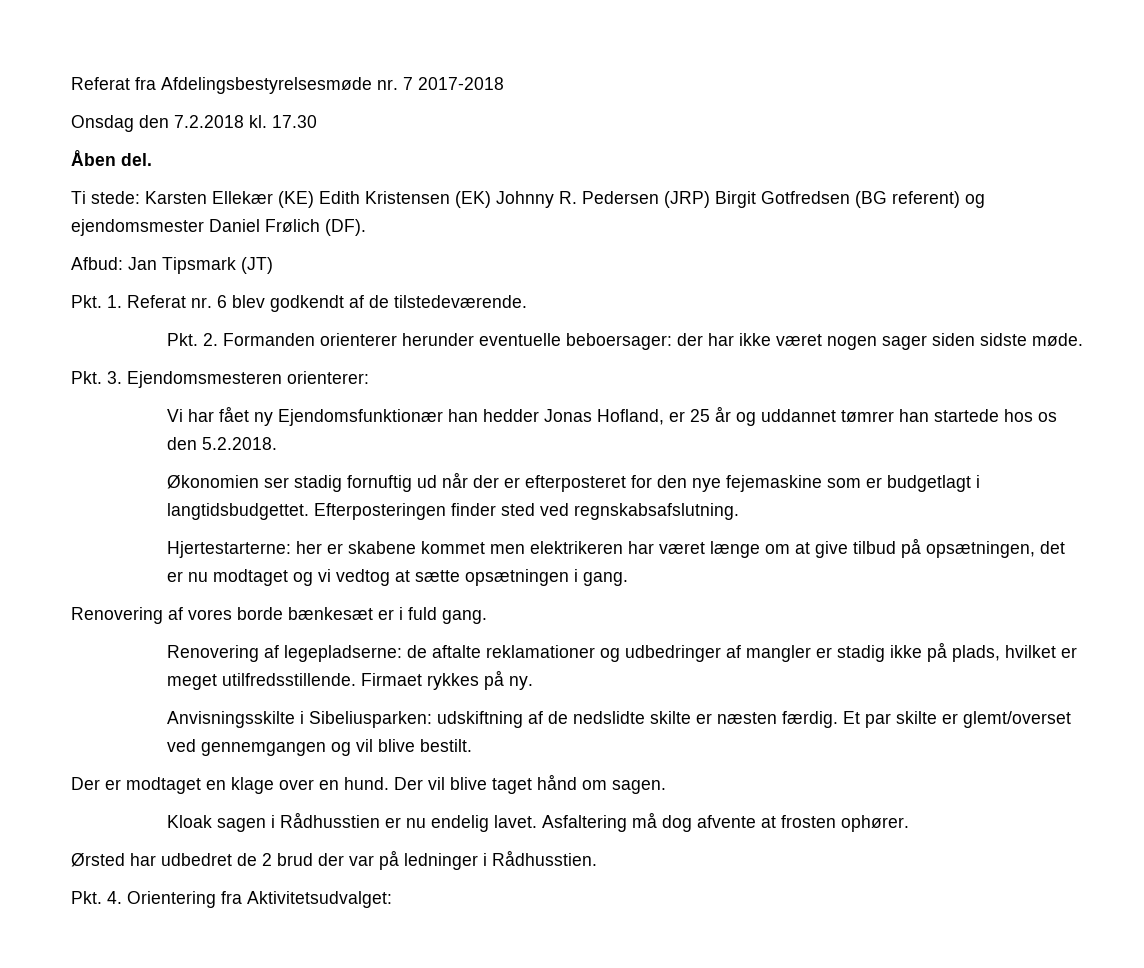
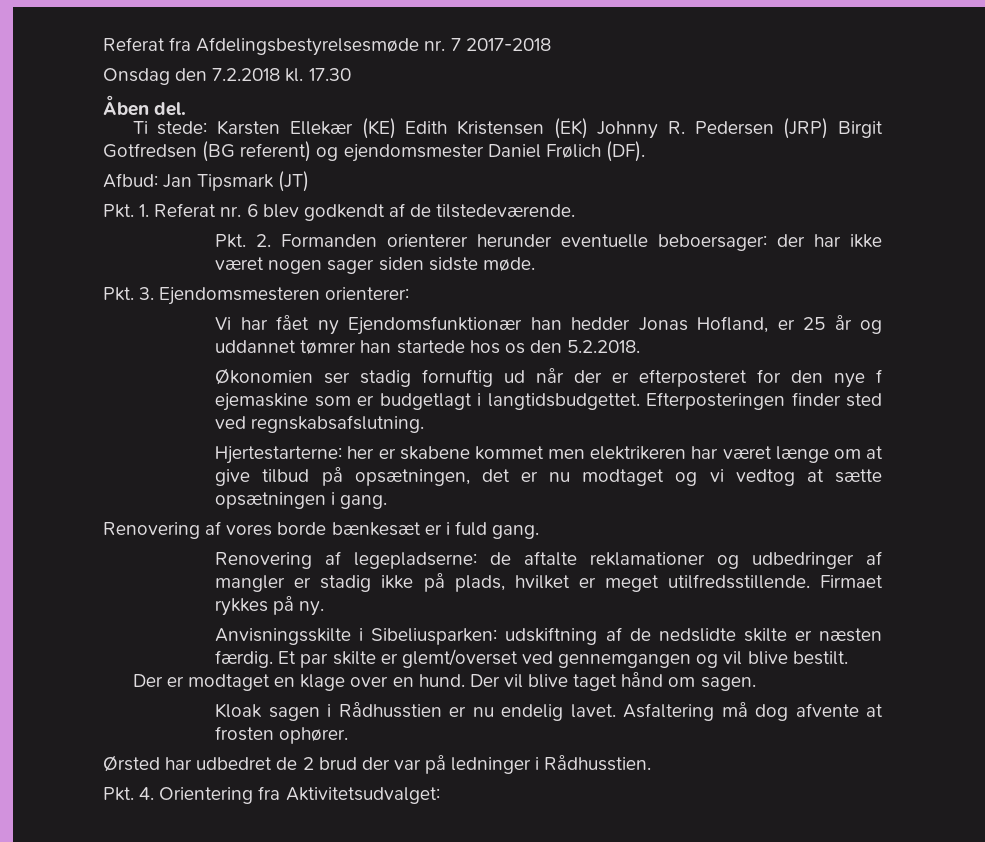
- Økonomien ser stadig fornuftig ud når der er efterposteret for den nye fejemaskine som er budgetlagt i langtidsbudgettet.
+ Økonomien ser stadig fornuftig ud når der er efterposteret for den nye f ejemaskine som er budgetlagt i langtidsbudgettet.

